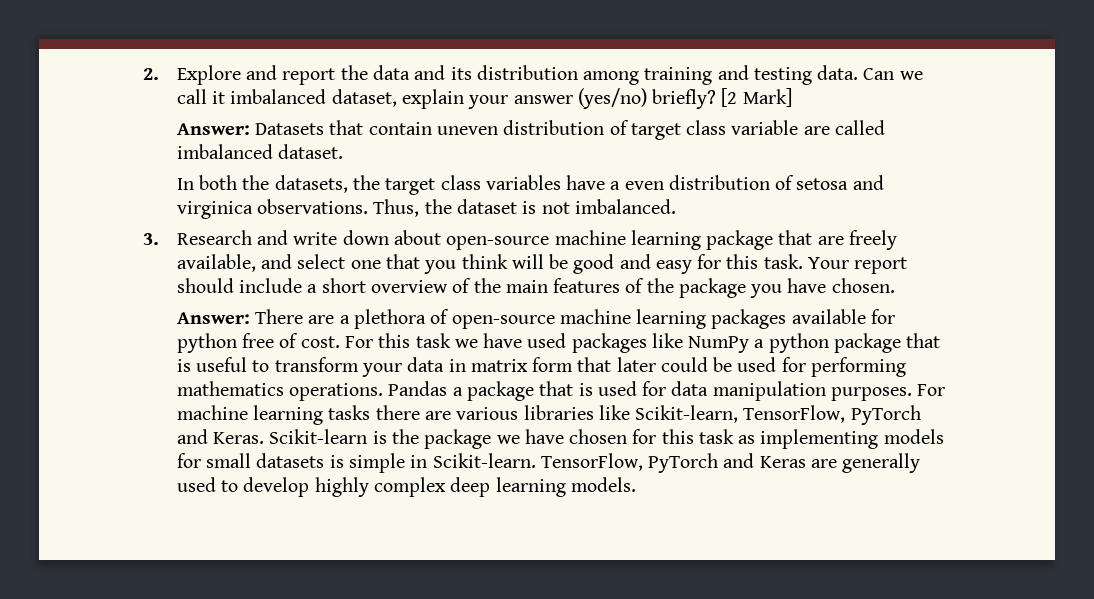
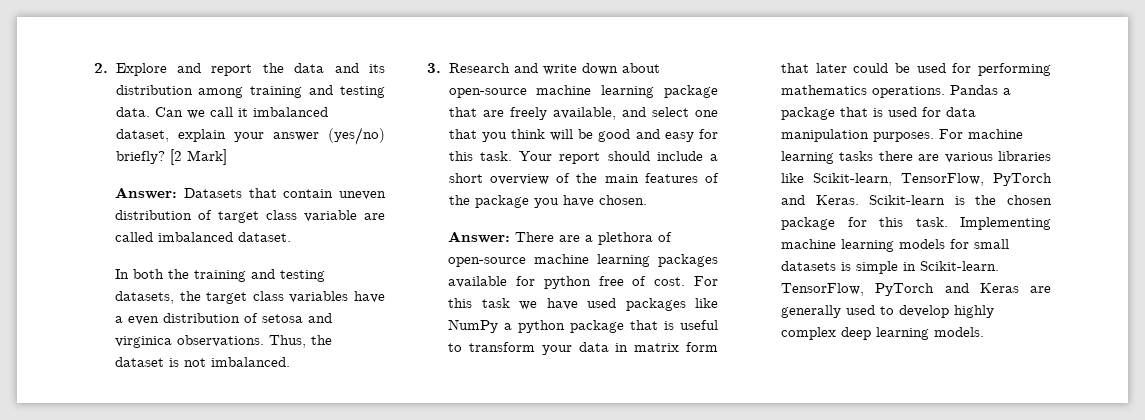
- In both the datasets, the target class variables have a even distribution of setosa and virginica observations.
+ In both the training and testing datasets, the target class variables have a even distribution of setosa and virginica observations.
- Scikit-learn is the package we have chosen for this task as implementing models for small datasets is simple in Scikit-learn.
+ Scikit-learn is the chosen package for this task. Implementing machine learning models for small datasets is simple in Scikit-learn.

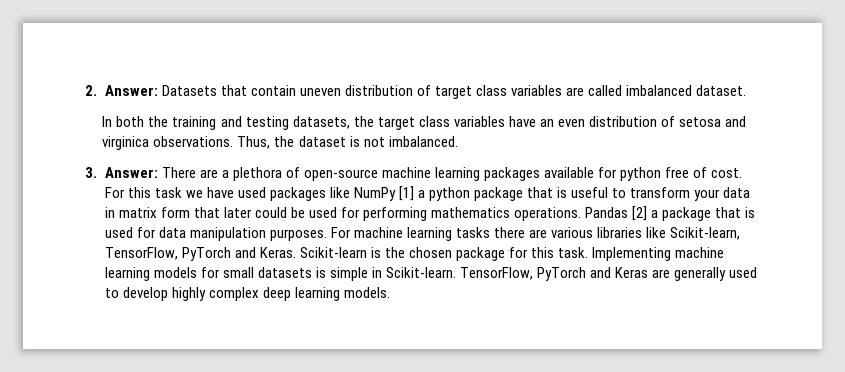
- 2. Explore and report the data and its distribution among training and testing data. Can we call it imbalanced dataset, explain your answer (yes/no) briefly? [2 Mark]
- Answer: Datasets that contain uneven distribution of target class variable are called imbalanced dataset.
+ 2. Answer: Datasets that contain uneven distribution of target class variables are called imbalanced dataset.
- In both the training and testing datasets, the target class variables have a even distribution of setosa and virginica observations.
+ In both the training and testing datasets, the target class variables have an even distribution of setosa and virginica observations.
- 3. Research and write down about open-source machine learning package that are freely available, and select one that you think will be good and easy for this task. Your report should include a short overview of the main features of the package you have chosen.
- Answer: There are a plethora of open-source machine learning packages available for python free of cost.
+ 3. Answer: There are a plethora of open-source machine learning packages available for python free of cost.
- For this task we have used packages like NumPy a python package that is useful to transform your data in matrix form that later could be used for performing mathematics operations.
+ For this task we have used packages like NumPy [1] a python package that is useful to transform your data in matrix form that later could be used for performing mathematics operations.
- Pandas a package that is used for data manipulation purposes.
+ Pandas [2] a package that is used for data manipulation purposes.

